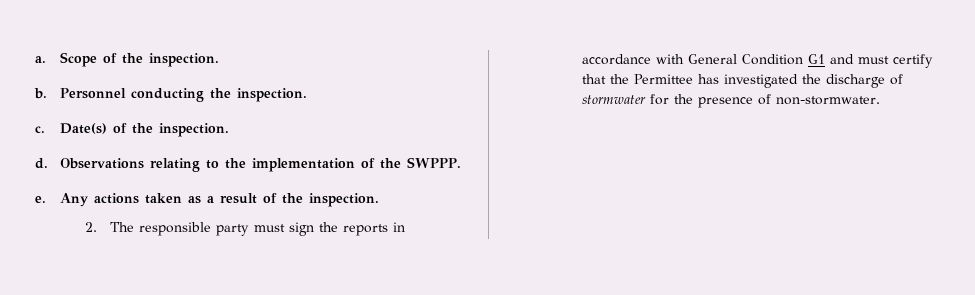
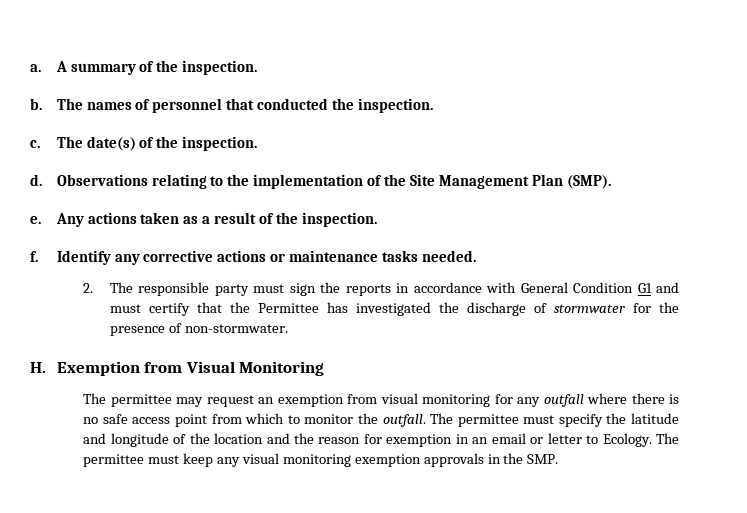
- Scope of the inspection.
+ A summary of the inspection.
- Personnel conducting the inspection.
+ The names of personnel that conducted the inspection.
- Date(s) of the inspection.
+ The date(s) of the inspection.
- Observations relating to the implementation of the SWPPP.
+ Observations relating to the implementation of the Site Management Plan (SMP).
+ f. Identify any corrective actions or maintenance tasks needed.
+ H. Exemption from Visual Monitoring
+ The permittee may request an exemption from visual monitoring for any outfall where there is no safe access point from which to monitor the outfall. The permittee must specify the latitude and longitude of the location and the reason for exemption in an email or letter to Ecology. The permittee must keep any visual monitoring exemption approvals in the SMP.

